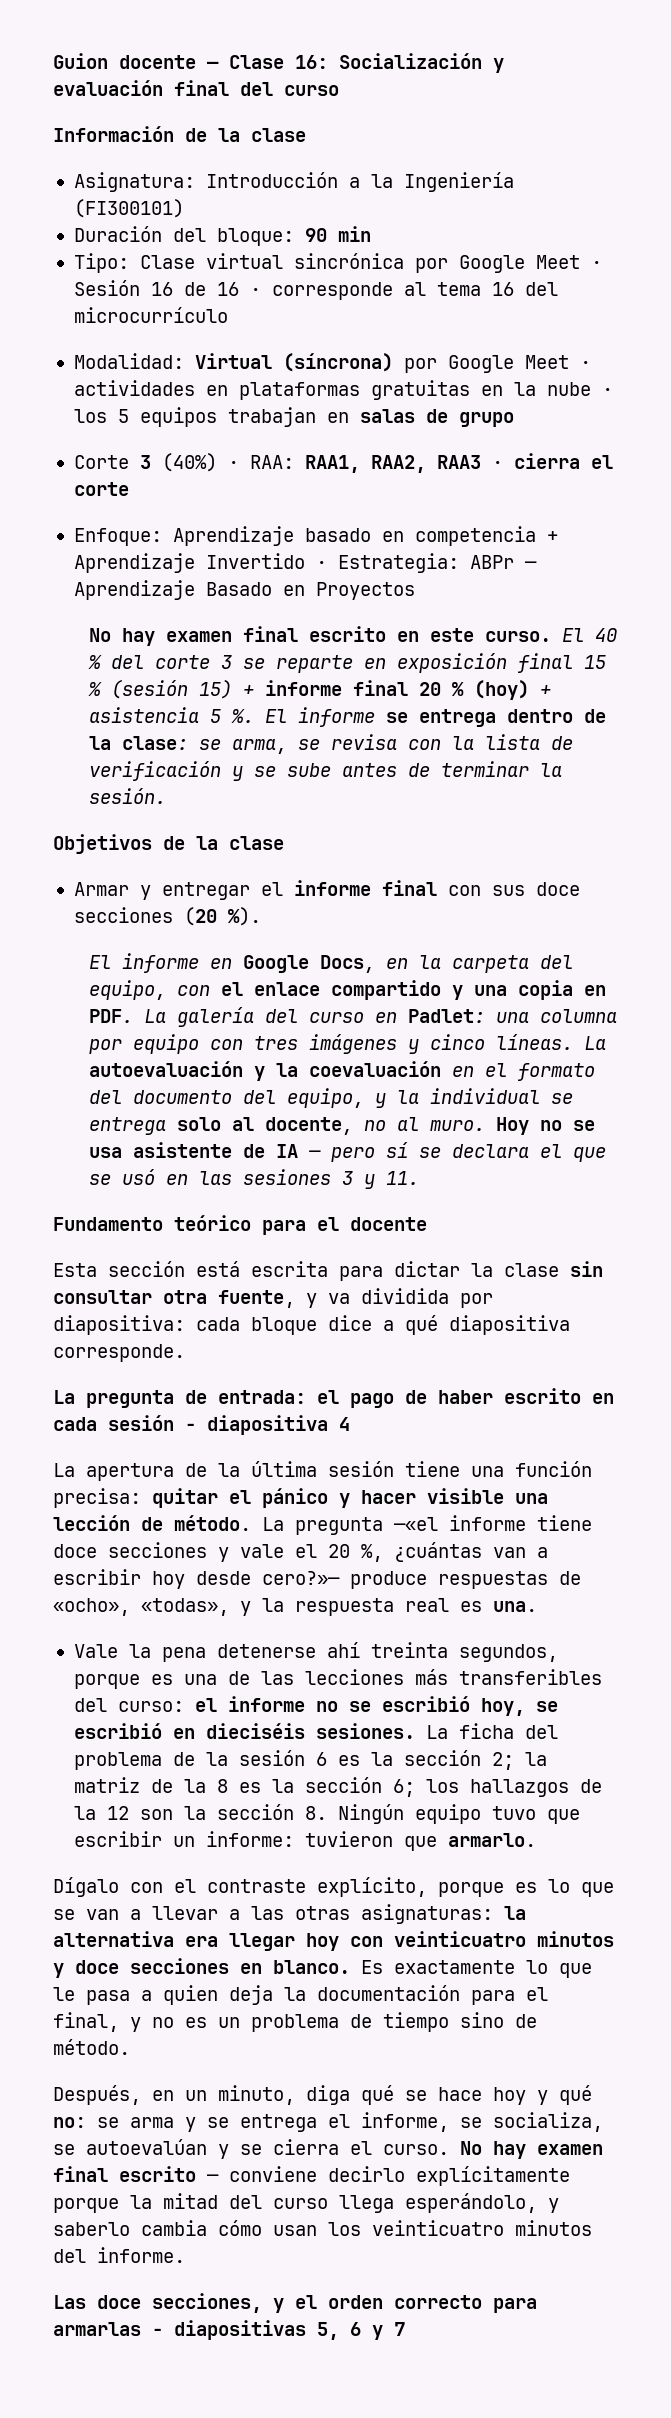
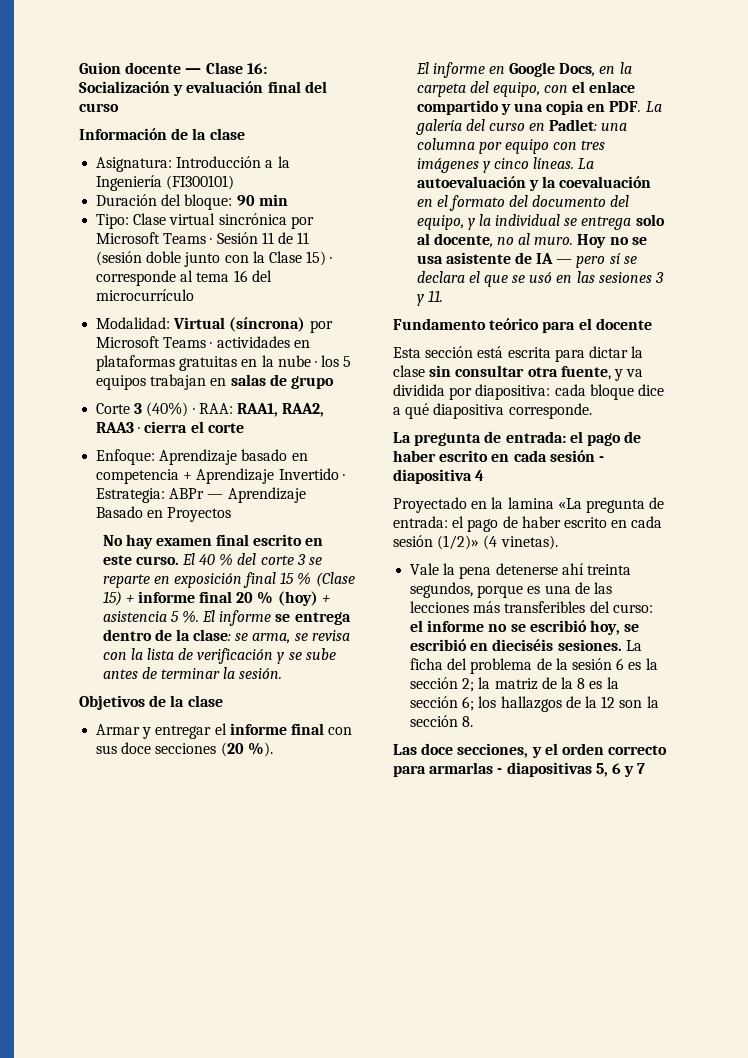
- Tipo: Clase virtual sincrónica por Google Meet · Sesión 16 de 16 · corresponde al tema 16 del microcurrículo
+ Tipo: Clase virtual sincrónica por Microsoft Teams · Sesión 11 de 11 (sesión doble junto con la Clase 15) · corresponde al tema 16 del microcurrículo
- Modalidad: Virtual (síncrona) por Google Meet · actividades en plataformas gratuitas en la nube · los 5 equipos trabajan en salas de grupo
+ Modalidad: Virtual (síncrona) por Microsoft Teams · actividades en plataformas gratuitas en la nube · los 5 equipos trabajan en salas de grupo
- El 40 % del corte 3 se reparte en exposición final 15 % (sesión 15) + informe final 20 % (hoy) + asistencia 5 %.
+ El 40 % del corte 3 se reparte en exposición final 15 % (Clase 15) + informe final 20 % (hoy) + asistencia 5 %.
- La apertura de la última sesión tiene una función precisa: quitar el pánico y hacer visible una lección de método. La pregunta —«el informe tiene doce secciones y vale el 20 %, ¿cuántas van a escribir hoy desde cero?»— produce respuestas de «ocho», «todas», y la respuesta real es una.
+ Proyectado en la lamina «La pregunta de entrada: el pago de haber escrito en cada sesión (1/2)» (4 vinetas).
- La ficha del problema de la sesión 6 es la sección 2; la matriz de la 8 es la sección 6; los hallazgos de la 12 son la sección 8. Ningún equipo tuvo que escribir un informe: tuvieron que armarlo.
- Dígalo con el contraste explícito, porque es lo que se van a llevar a las otras asignaturas: la alternativa era llegar hoy con veinticuatro minutos y doce secciones en blanco. Es exactamente lo que le pasa a quien deja la documentación para el final, y no es un problema de tiempo sino de método.
- Después, en un minuto, diga qué se hace hoy y qué no: se arma y se entrega el informe, se socializa, se autoevalúan y se cierra el curso. No hay examen final escrito — conviene decirlo explícitamente porque la mitad del curso llega esperándolo, y saberlo cambia cómo usan los veinticuatro minutos del informe.
+ La ficha del problema de la sesión 6 es la sección 2; la matriz de la 8 es la sección 6; los hallazgos de la 12 son la sección 8.

